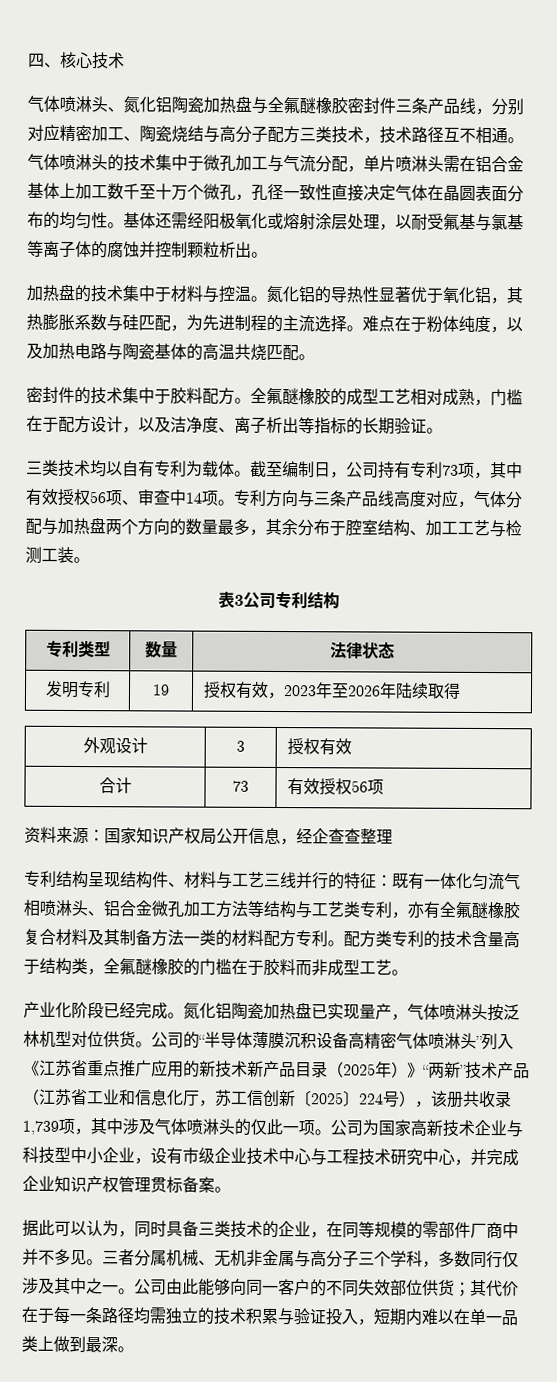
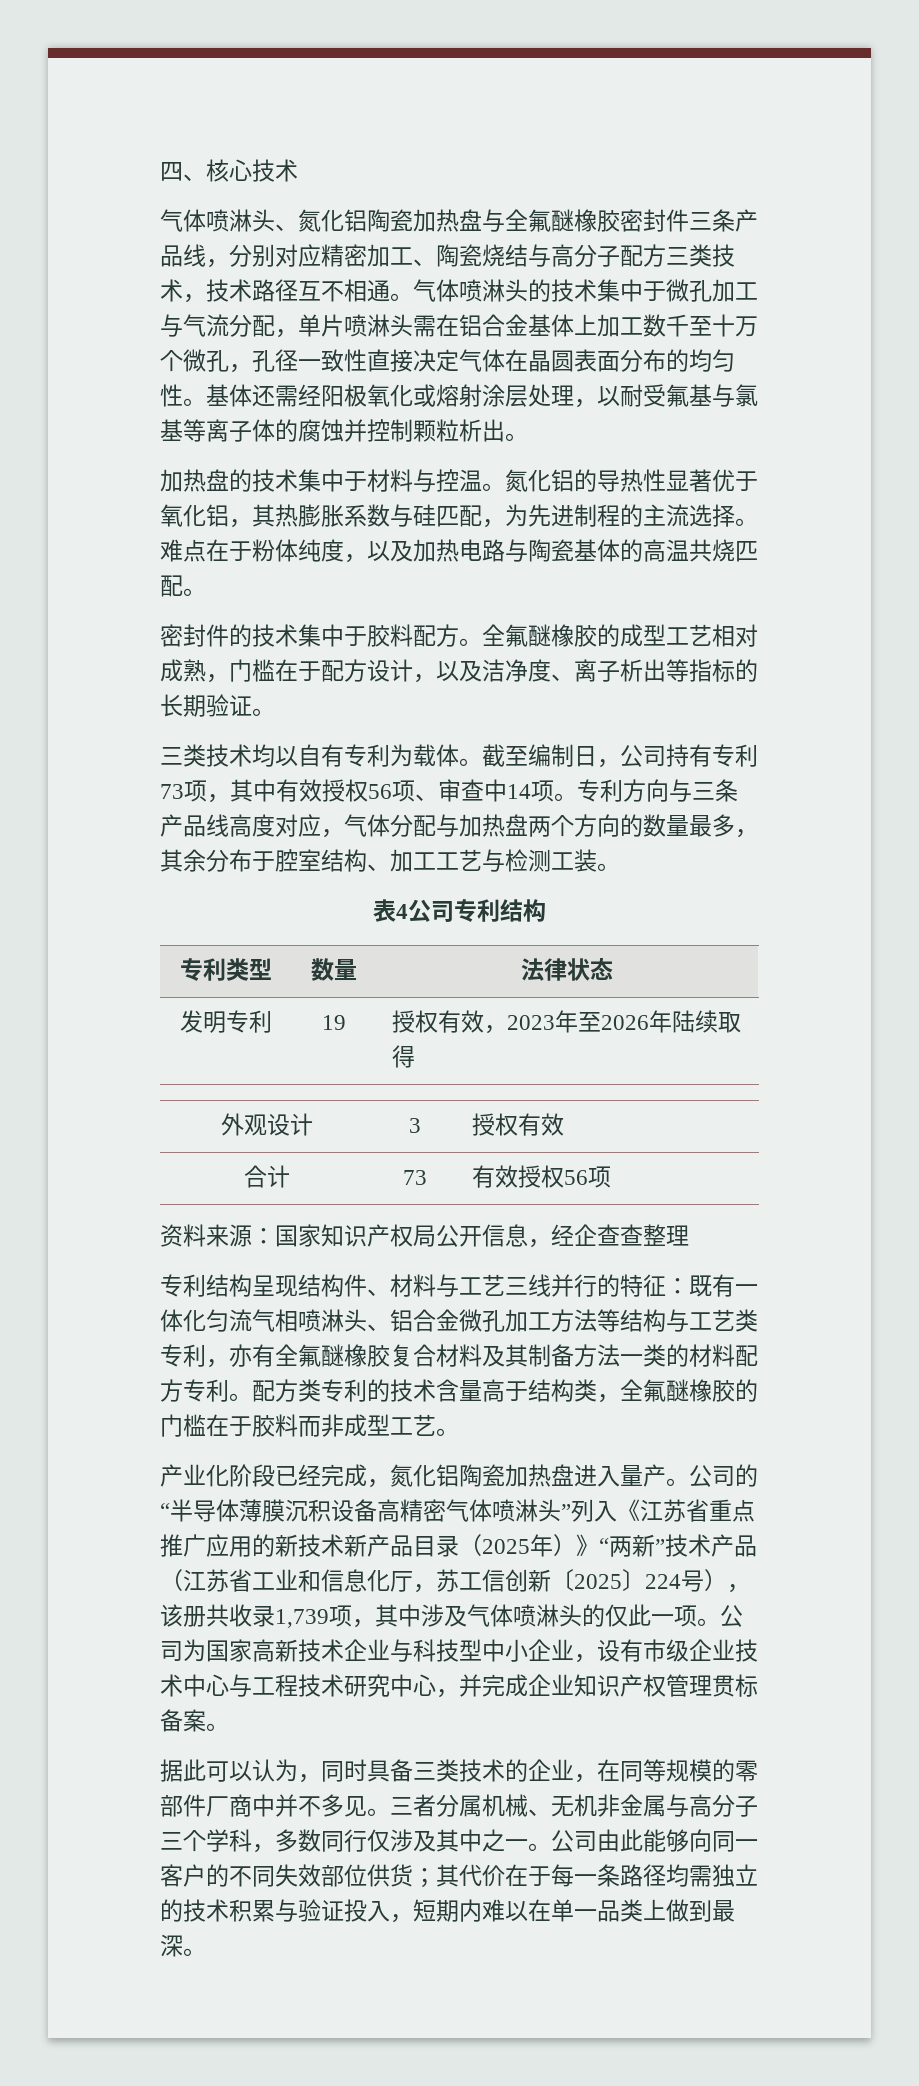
- 表3公司专利结构
+ 表4公司专利结构
- 产业化阶段已经完成。氮化铝陶瓷加热盘已实现量产，气体喷淋头按泛林机型对位供货。
+ 产业化阶段已经完成，氮化铝陶瓷加热盘进入量产。

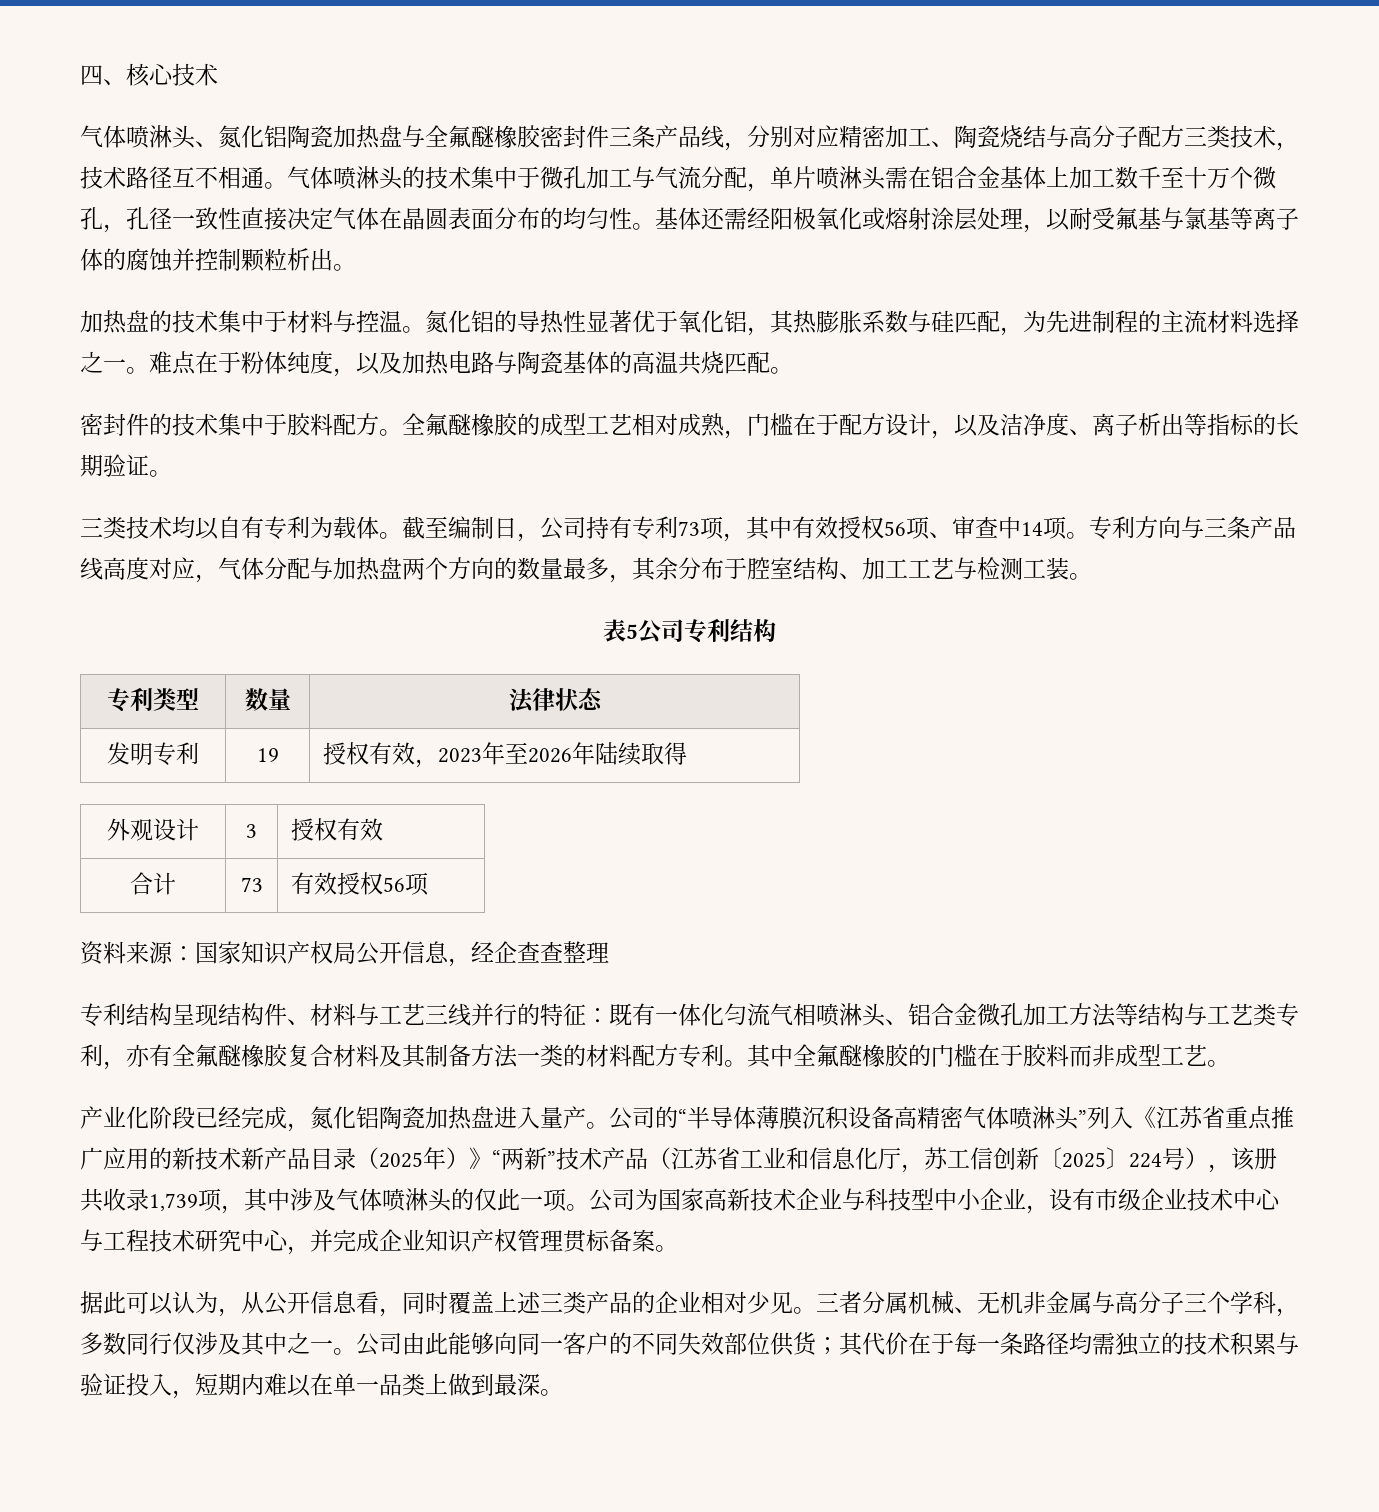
- 氮化铝的导热性显著优于氧化铝，其热膨胀系数与硅匹配，为先进制程的主流选择。
+ 氮化铝的导热性显著优于氧化铝，其热膨胀系数与硅匹配，为先进制程的主流材料选择之一。
- 表4公司专利结构
+ 表5公司专利结构
- 配方类专利的技术含量高于结构类，全氟醚橡胶的门槛在于胶料而非成型工艺。
+ 其中全氟醚橡胶的门槛在于胶料而非成型工艺。
- 据此可以认为，同时具备三类技术的企业，在同等规模的零部件厂商中并不多见。
+ 据此可以认为，从公开信息看，同时覆盖上述三类产品的企业相对少见。

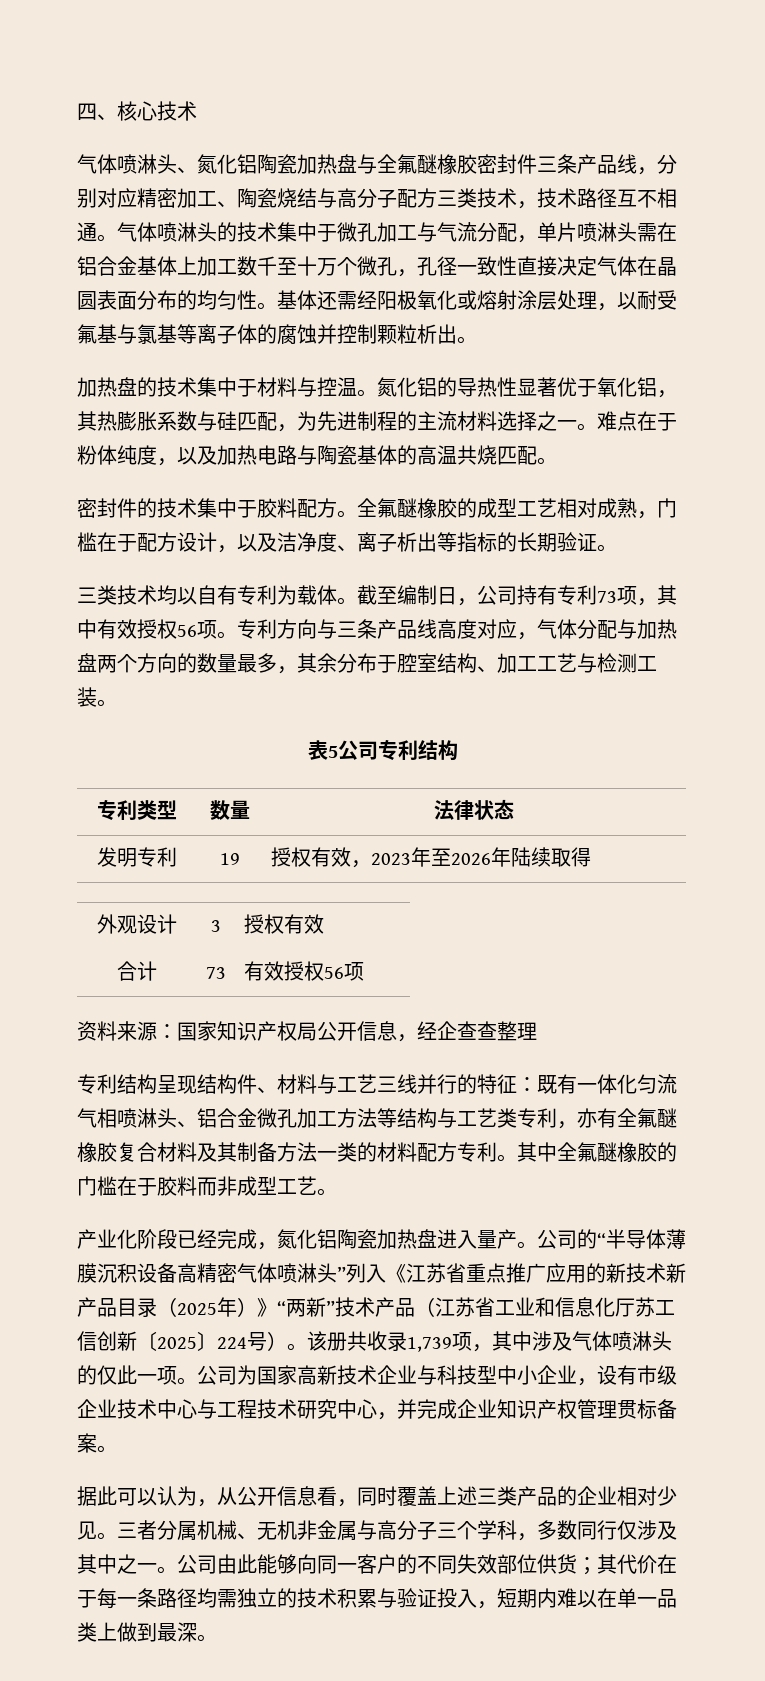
- 截至编制日，公司持有专利73项，其中有效授权56项、审查中14项。
+ 截至编制日，公司持有专利73项，其中有效授权56项。
- 公司的“半导体薄膜沉积设备高精密气体喷淋头”列入《江苏省重点推广应用的新技术新产品目录（2025年）》“两新”技术产品（江苏省工业和信息化厅，苏工信创新〔2025〕224号），该册共收录1,739项，其中涉及气体喷淋头的仅此一项。
+ 公司的“半导体薄膜沉积设备高精密气体喷淋头”列入《江苏省重点推广应用的新技术新产品目录（2025年）》“两新”技术产品（江苏省工业和信息化厅苏工信创新〔2025〕224号）。该册共收录1,739项，其中涉及气体喷淋头的仅此一项。

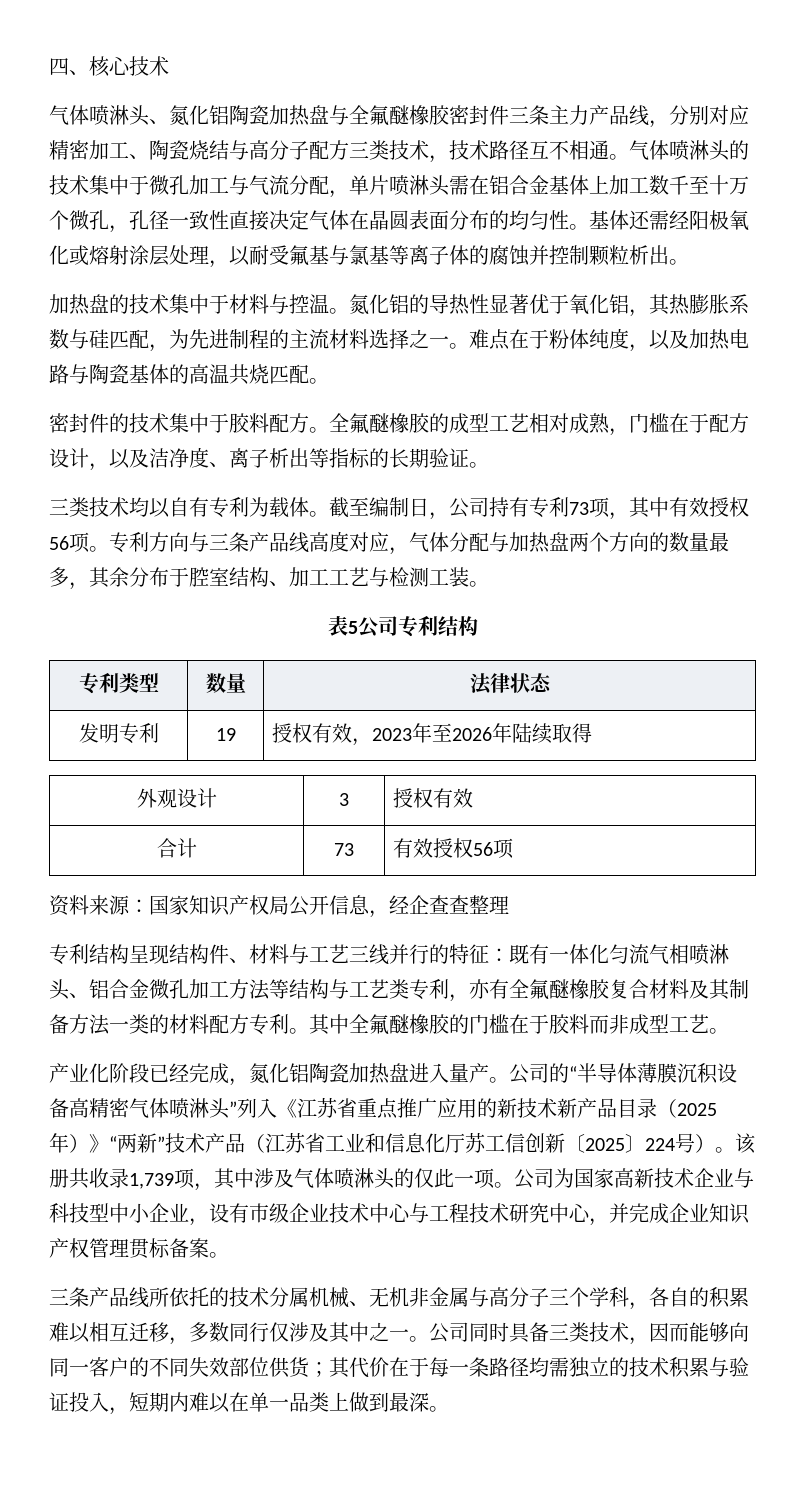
- 气体喷淋头、氮化铝陶瓷加热盘与全氟醚橡胶密封件三条产品线，分别对应精密加工、陶瓷烧结与高分子配方三类技术，技术路径互不相通。
+ 气体喷淋头、氮化铝陶瓷加热盘与全氟醚橡胶密封件三条主力产品线，分别对应精密加工、陶瓷烧结与高分子配方三类技术，技术路径互不相通。
- 据此可以认为，从公开信息看，同时覆盖上述三类产品的企业相对少见。三者分属机械、无机非金属与高分子三个学科，多数同行仅涉及其中之一。
+ 三条产品线所依托的技术分属机械、无机非金属与高分子三个学科，各自的积累难以相互迁移，多数同行仅涉及其中之一。
- 公司由此能够向同一客户的不同失效部位供货；其代价在于每一条路径均需独立的技术积累与验证投入，短期内难以在单一品类上做到最深。
+ 公司同时具备三类技术，因而能够向同一客户的不同失效部位供货；其代价在于每一条路径均需独立的技术积累与验证投入，短期内难以在单一品类上做到最深。

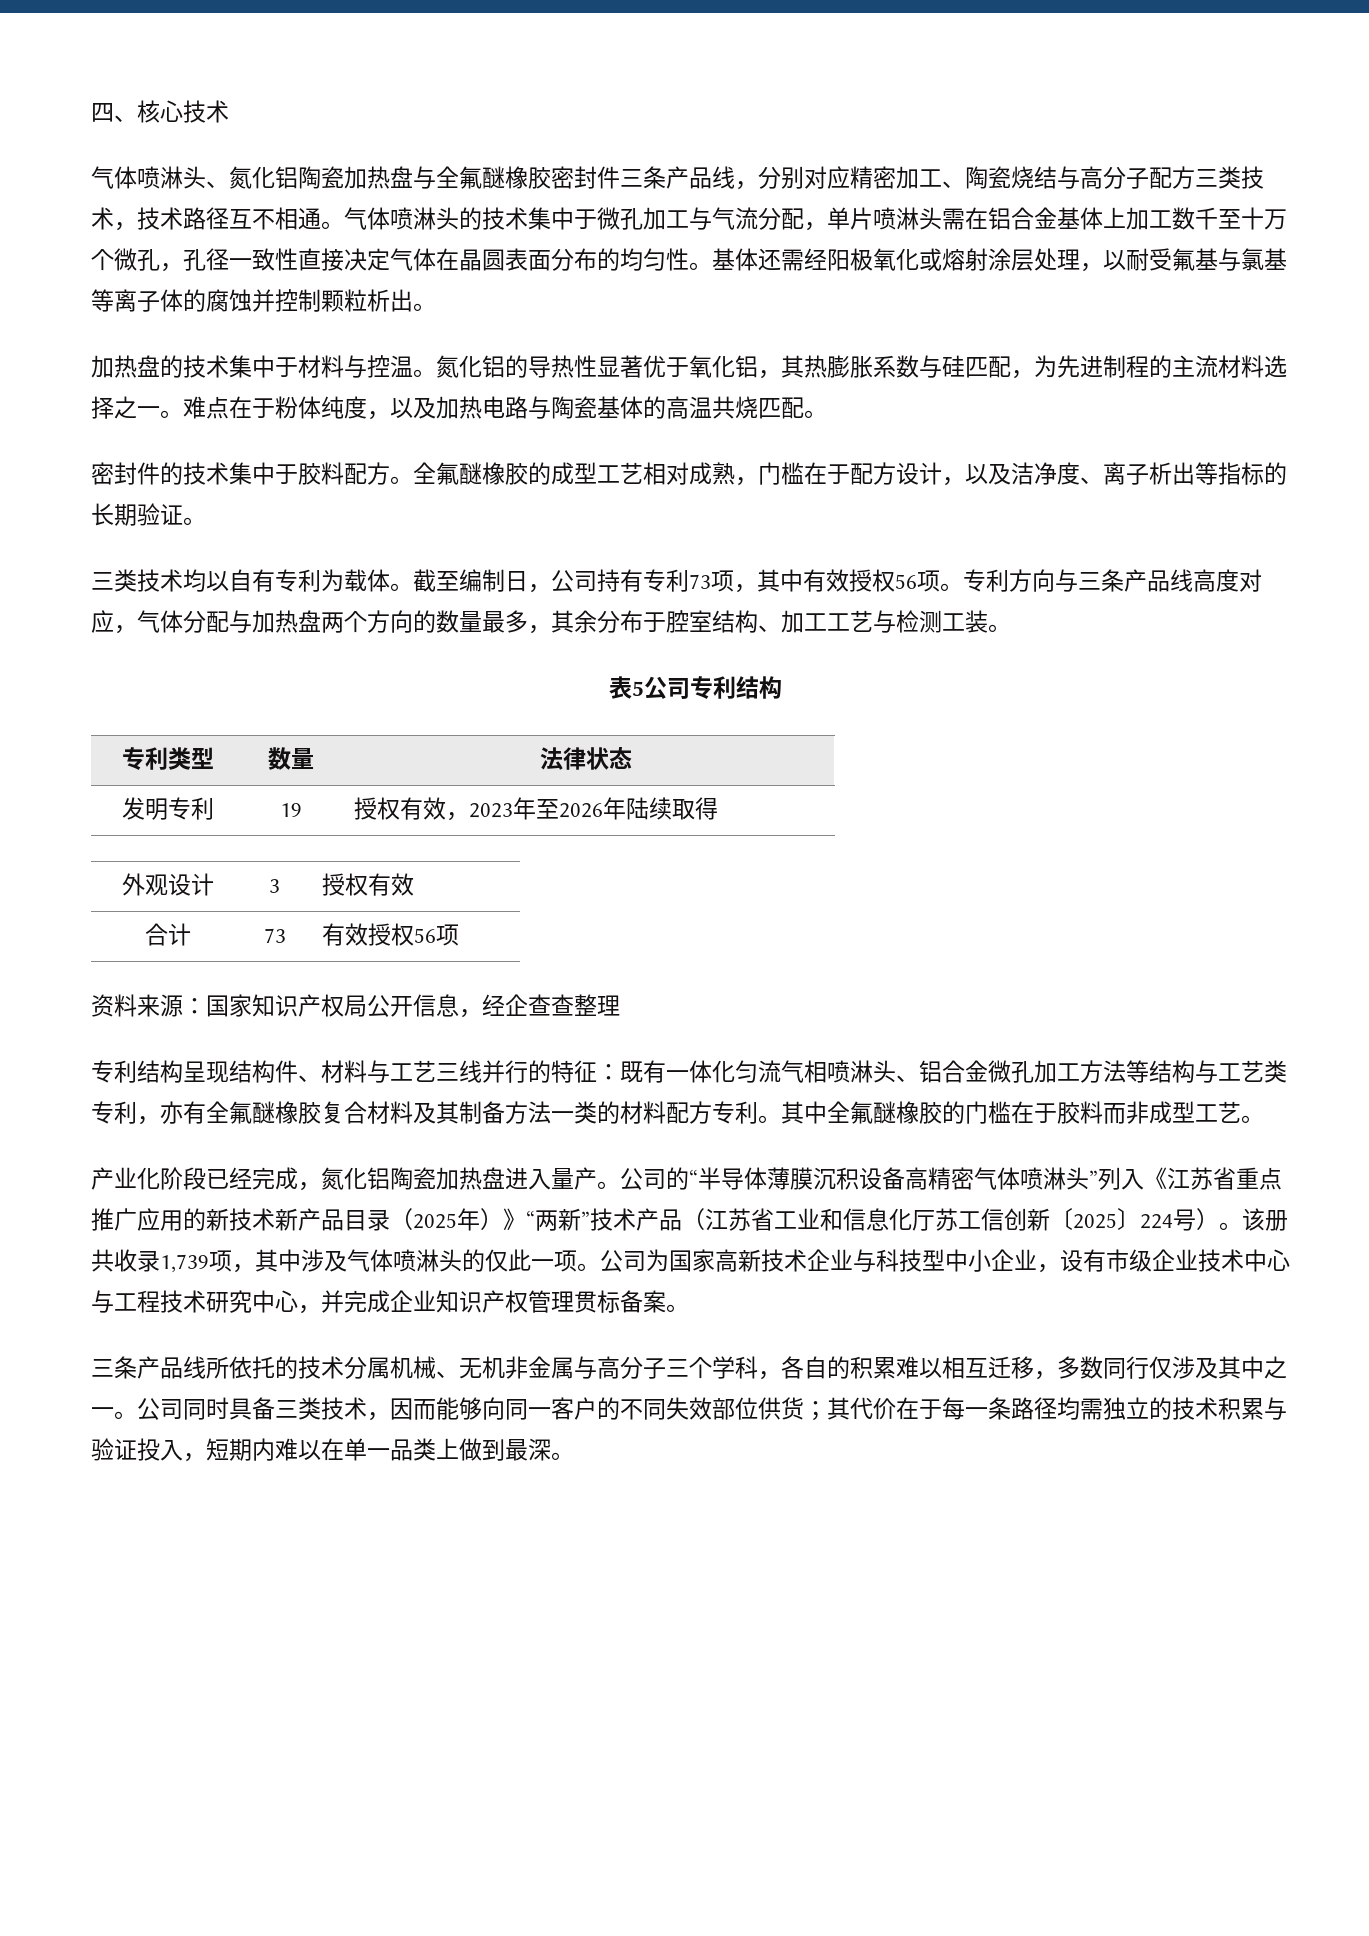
- 气体喷淋头、氮化铝陶瓷加热盘与全氟醚橡胶密封件三条主力产品线，分别对应精密加工、陶瓷烧结与高分子配方三类技术，技术路径互不相通。
+ 气体喷淋头、氮化铝陶瓷加热盘与全氟醚橡胶密封件三条产品线，分别对应精密加工、陶瓷烧结与高分子配方三类技术，技术路径互不相通。

